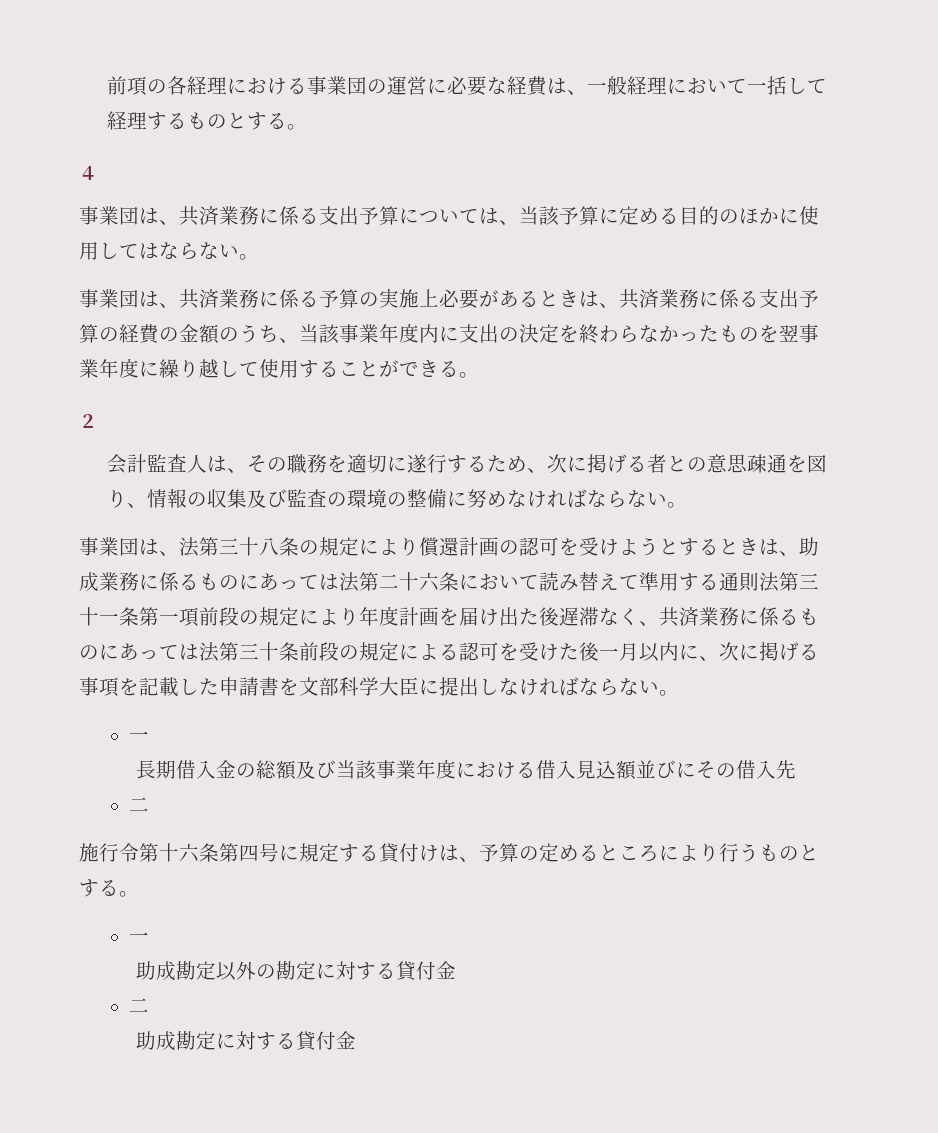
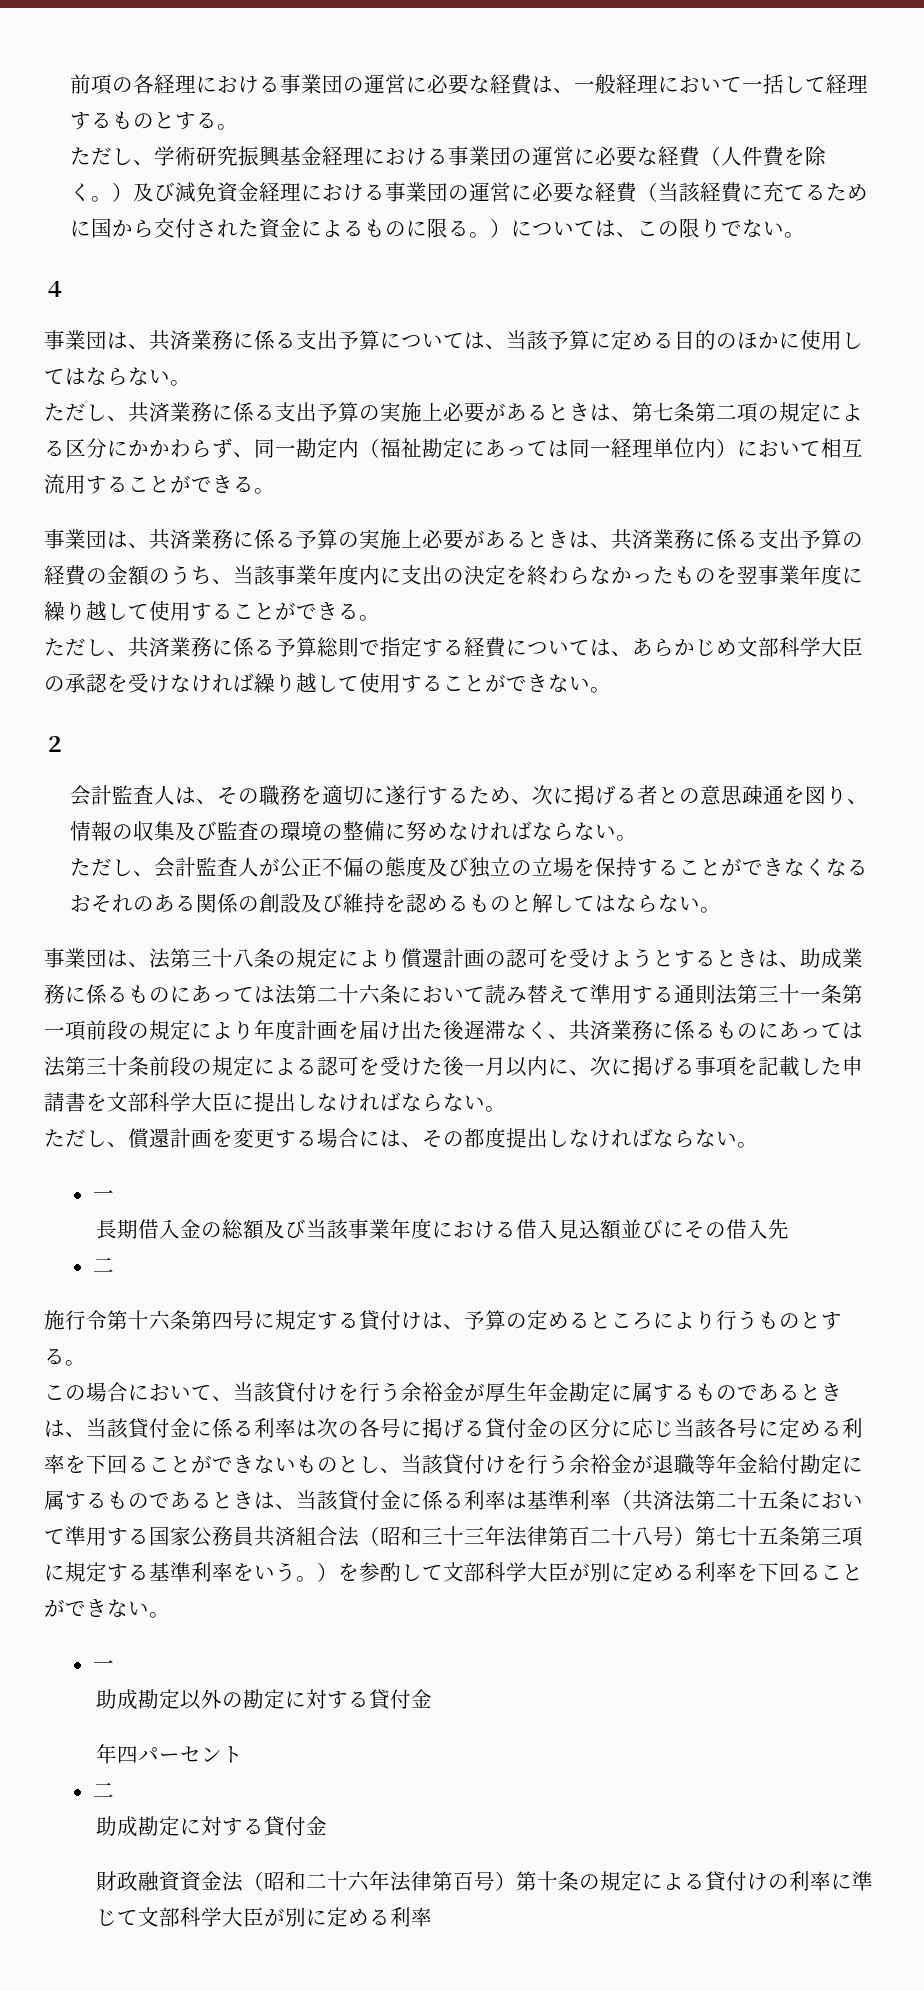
+ ただし、学術研究振興基金経理における事業団の運営に必要な経費（人件費を除く。）及び減免資金経理における事業団の運営に必要な経費（当該経費に充てるために国から交付された資金によるものに限る。）については、この限りでない。
+ ただし、共済業務に係る支出予算の実施上必要があるときは、第七条第二項の規定による区分にかかわらず、同一勘定内（福祉勘定にあっては同一経理単位内）において相互流用することができる。
+ ただし、共済業務に係る予算総則で指定する経費については、あらかじめ文部科学大臣の承認を受けなければ繰り越して使用することができない。
+ ただし、会計監査人が公正不偏の態度及び独立の立場を保持することができなくなるおそれのある関係の創設及び維持を認めるものと解してはならない。
+ ただし、償還計画を変更する場合には、その都度提出しなければならない。
+ この場合において、当該貸付けを行う余裕金が厚生年金勘定に属するものであるときは、当該貸付金に係る利率は次の各号に掲げる貸付金の区分に応じ当該各号に定める利率を下回ることができないものとし、当該貸付けを行う余裕金が退職等年金給付勘定に属するものであるときは、当該貸付金に係る利率は基準利率（共済法第二十五条において準用する国家公務員共済組合法（昭和三十三年法律第百二十八号）第七十五条第三項に規定する基準利率をいう。）を参酌して文部科学大臣が別に定める利率を下回ることができない。
+ 年四パーセント
+ 財政融資資金法（昭和二十六年法律第百号）第十条の規定による貸付けの利率に準じて文部科学大臣が別に定める利率

